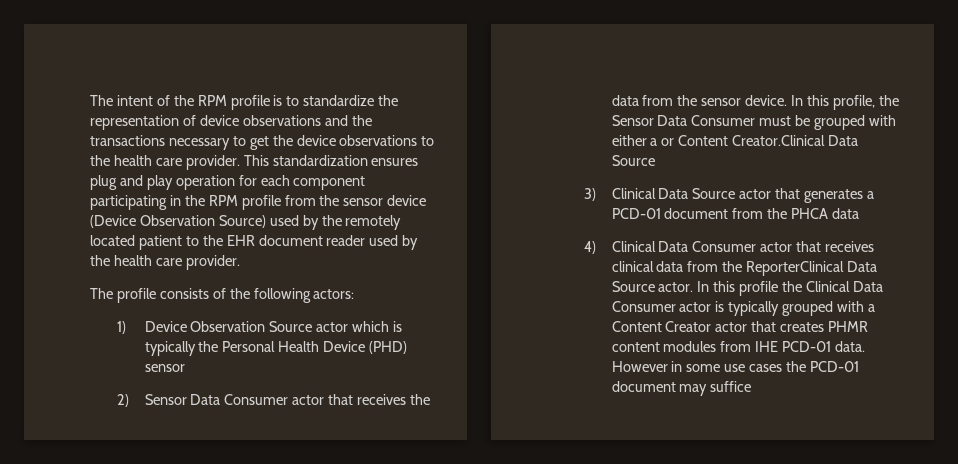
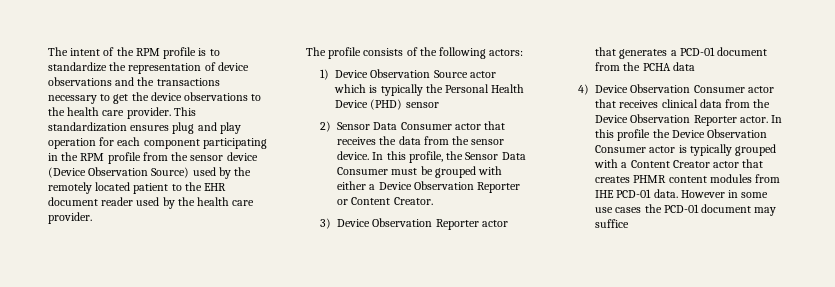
- In this profile, the Sensor Data Consumer must be grouped with either a or Content Creator.Clinical Data Source
- 3) Clinical Data Source actor that generates a PCD-01 document from the PHCA data
+ In this profile, the Sensor Data Consumer must be grouped with either a Device Observation Reporter or Content Creator.
+ 3) Device Observation Reporter actor that generates a PCD-01 document from the PCHA data
- 4) Clinical Data Consumer actor that receives clinical data from the ReporterClinical Data Source actor.
+ 4) Device Observation Consumer actor that receives clinical data from the Device Observation Reporter actor.
- In this profile the Clinical Data Consumer actor is typically grouped with a Content Creator actor that creates PHMR content modules from IHE PCD-01 data.
+ In this profile the Device Observation Consumer actor is typically grouped with a Content Creator actor that creates PHMR content modules from IHE PCD-01 data.

